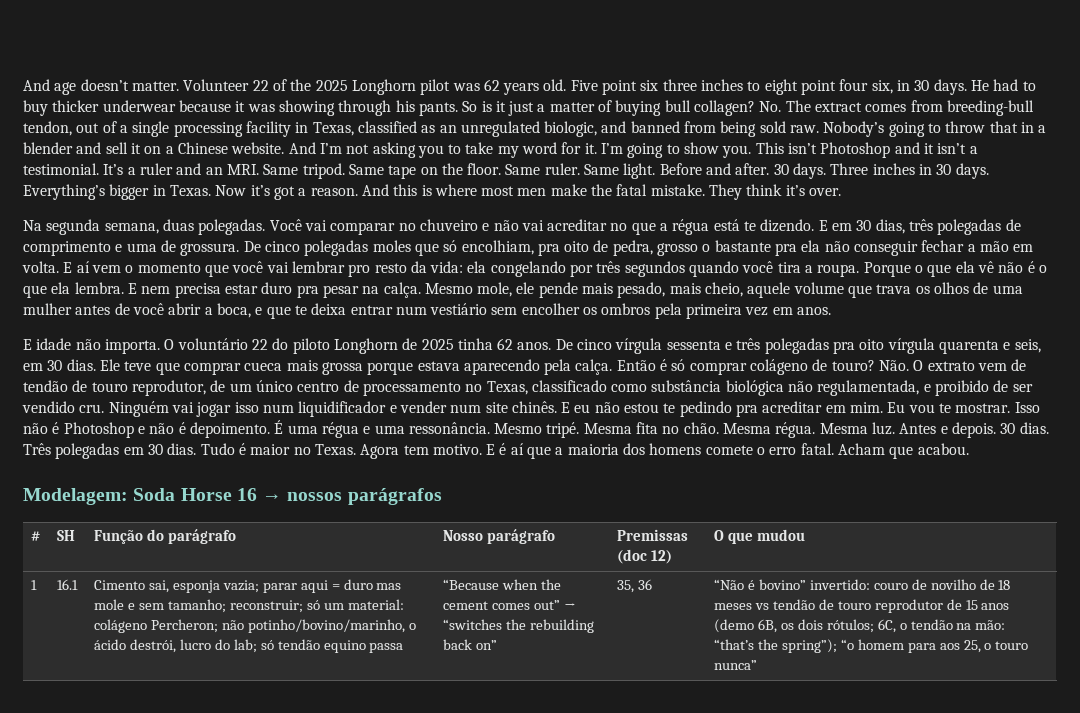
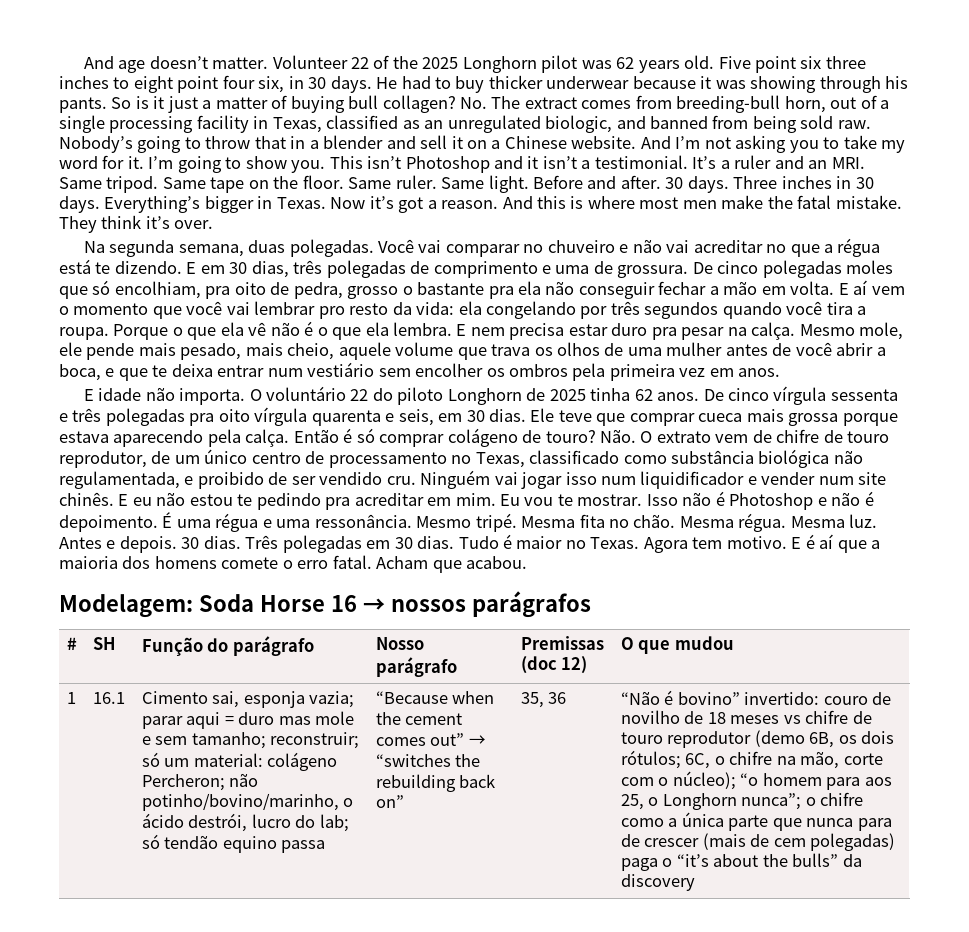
- No. The extract comes from breeding-bull tendon, out of a single processing facility in Texas, classified as an unregulated biologic, and banned from being sold raw.
+ No. The extract comes from breeding-bull horn, out of a single processing facility in Texas, classified as an unregulated biologic, and banned from being sold raw.
- Não. O extrato vem de tendão de touro reprodutor, de um único centro de processamento no Texas, classificado como substância biológica não regulamentada, e proibido de ser vendido cru.
+ Não. O extrato vem de chifre de touro reprodutor, de um único centro de processamento no Texas, classificado como substância biológica não regulamentada, e proibido de ser vendido cru.
- “Não é bovino” invertido: couro de novilho de 18 meses vs tendão de touro reprodutor de 15 anos (demo 6B, os dois rótulos; 6C, o tendão na mão: “that’s the spring”); “o homem para aos 25, o touro nunca”
+ “Não é bovino” invertido: couro de novilho de 18 meses vs chifre de touro reprodutor (demo 6B, os dois rótulos; 6C, o chifre na mão, corte com o núcleo); “o homem para aos 25, o Longhorn nunca”; o chifre como a única parte que nunca para de crescer (mais de cem polegadas) paga o “it’s about the bulls” da discovery

